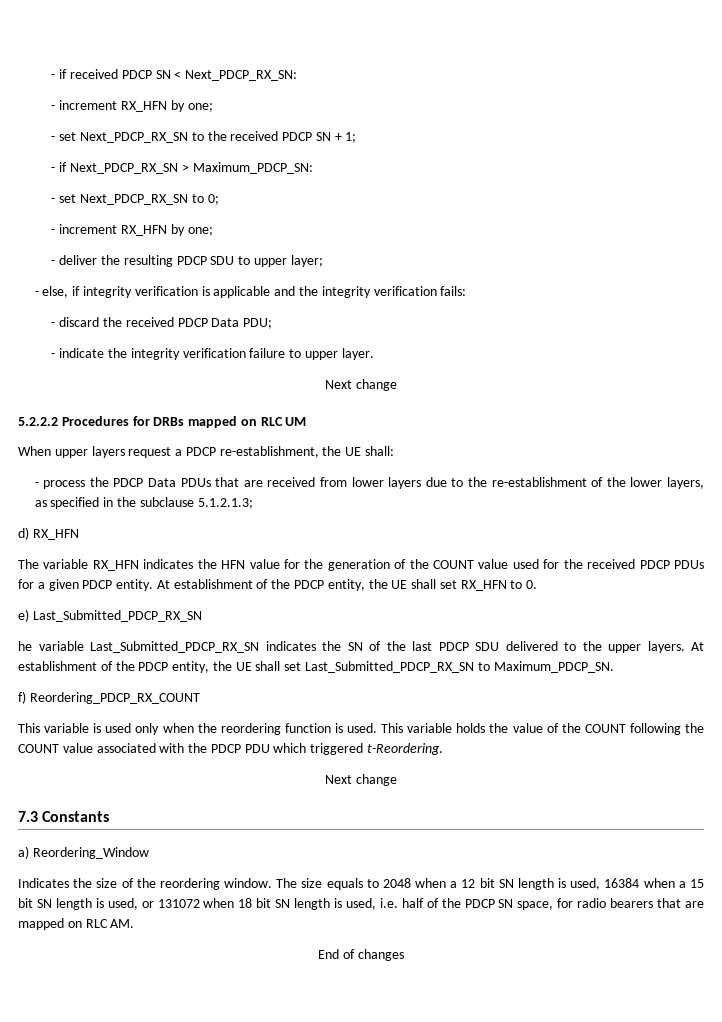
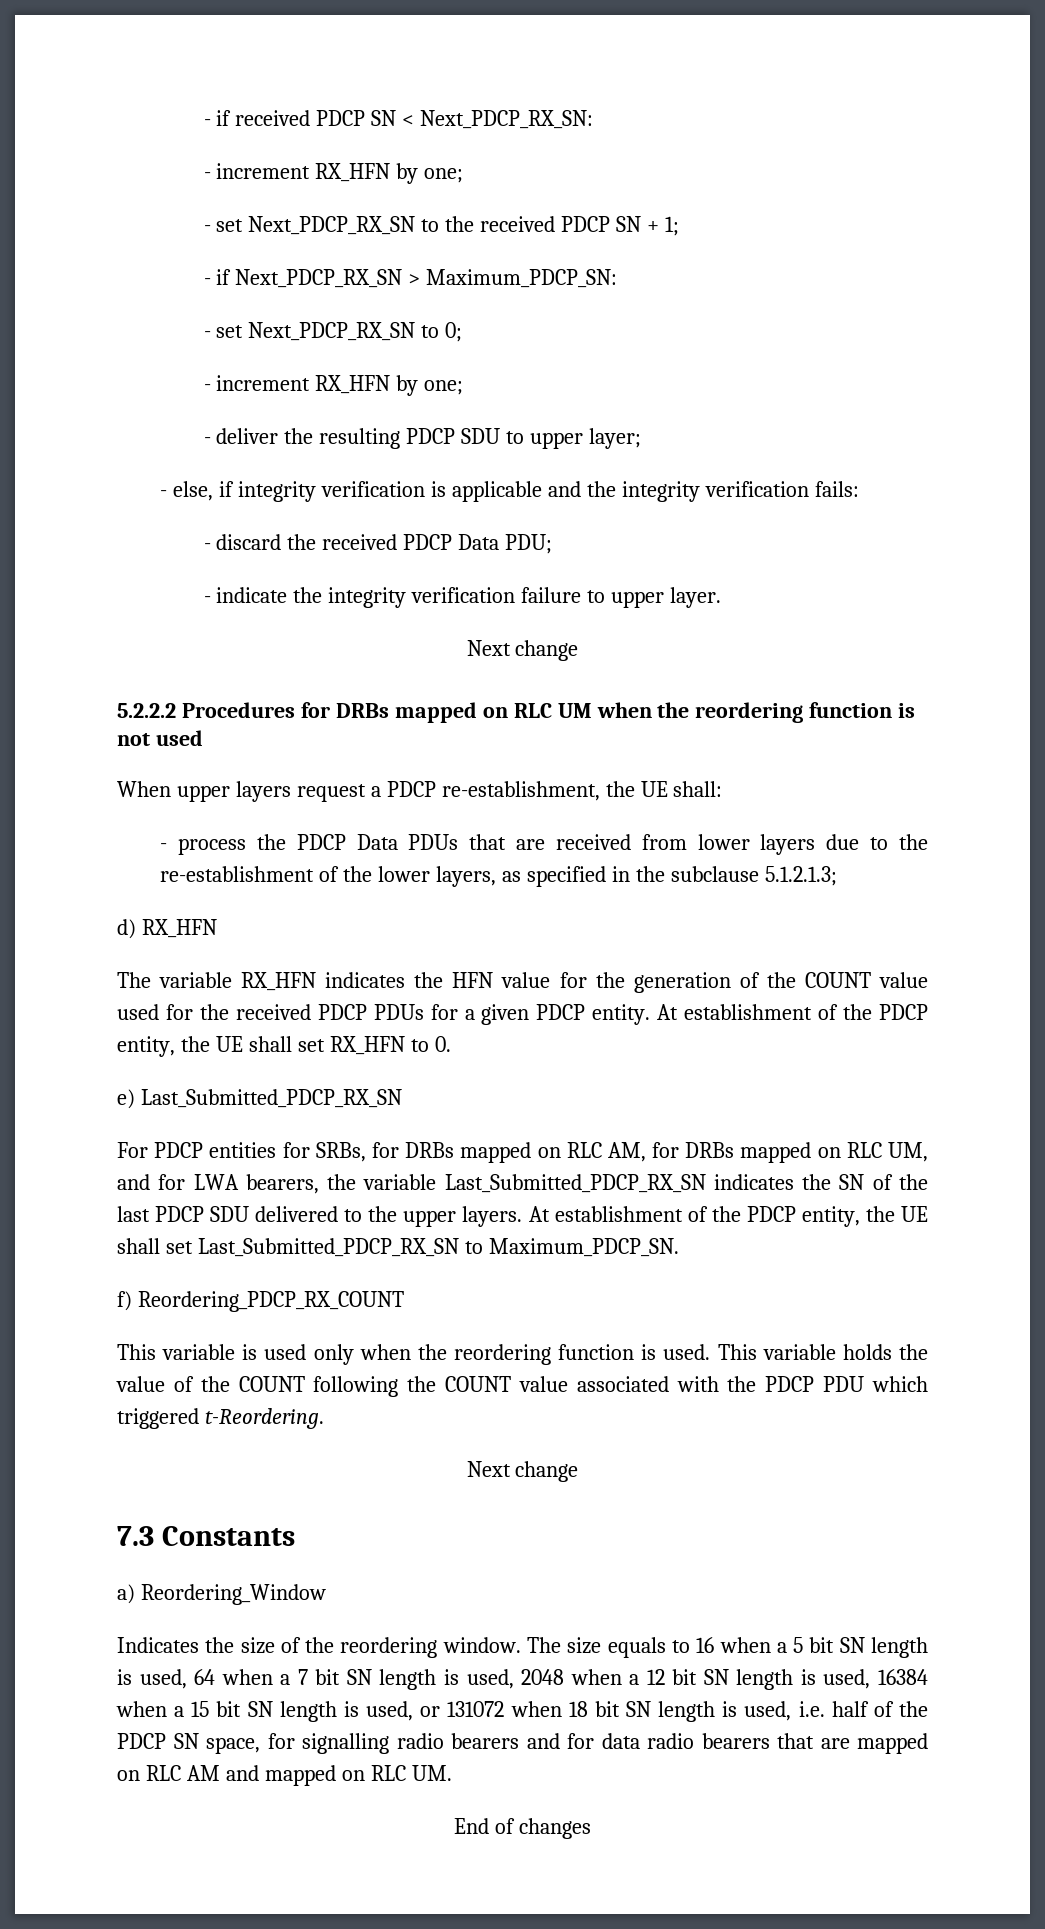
- 5.2.2.2 Procedures for DRBs mapped on RLC UM
+ 5.2.2.2 Procedures for DRBs mapped on RLC UM when the reordering function is not used
- he variable Last_Submitted_PDCP_RX_SN indicates the SN of the last PDCP SDU delivered to the upper layers.
+ For PDCP entities for SRBs, for DRBs mapped on RLC AM, for DRBs mapped on RLC UM, and for LWA bearers, the variable Last_Submitted_PDCP_RX_SN indicates the SN of the last PDCP SDU delivered to the upper layers.
- The size equals to 2048 when a 12 bit SN length is used, 16384 when a 15 bit SN length is used, or 131072 when 18 bit SN length is used, i.e. half of the PDCP SN space, for radio bearers that are mapped on RLC AM.
+ The size equals to 16 when a 5 bit SN length is used, 64 when a 7 bit SN length is used, 2048 when a 12 bit SN length is used, 16384 when a 15 bit SN length is used, or 131072 when 18 bit SN length is used, i.e. half of the PDCP SN space, for signalling radio bearers and for data radio bearers that are mapped on RLC AM and mapped on RLC UM.

